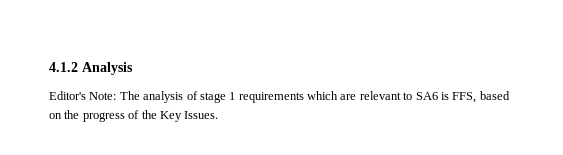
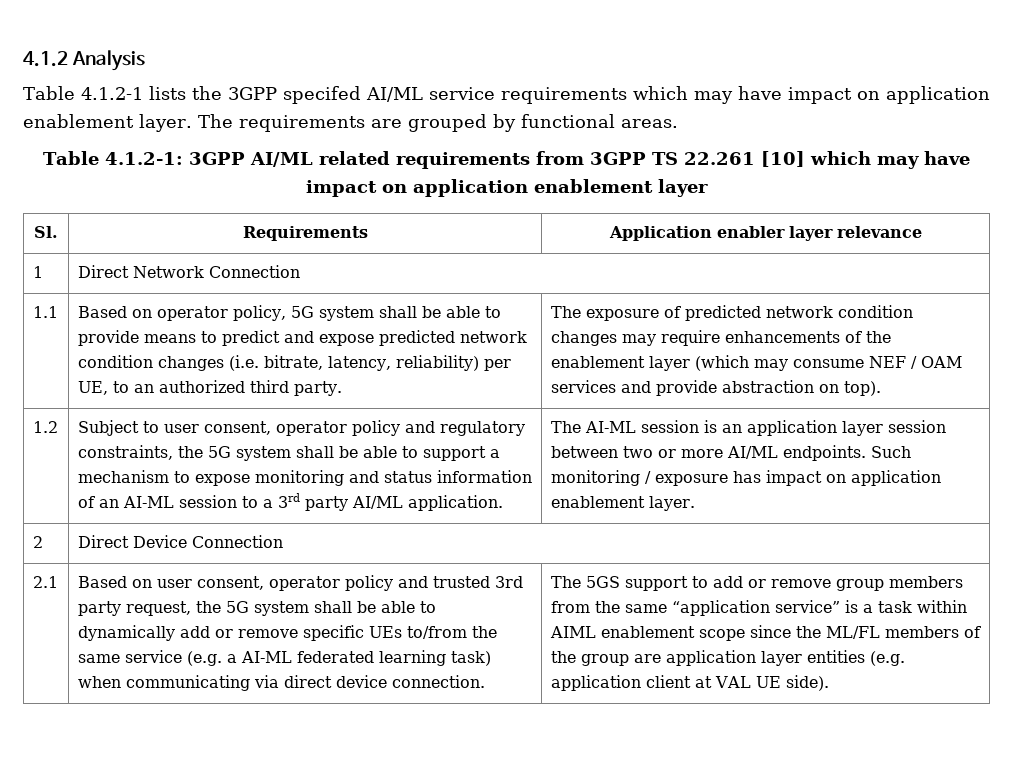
- Editor's Note: The analysis of stage 1 requirements which are relevant to SA6 is FFS, based on the progress of the Key Issues.
+ Table 4.1.2-1 lists the 3GPP specifed AI/ML service requirements which may have impact on application enablement layer. The requirements are grouped by functional areas.
+ Table 4.1.2-1: 3GPP AI/ML related requirements from 3GPP TS 22.261 [10] which may have impact on application enablement layer
+ Sl. | Requirements | Application enabler layer relevance
+ 1 | Direct Network Connection
+ 1.1 | Based on operator policy, 5G system shall be able to provide means to predict and expose predicted network condition changes (i.e. bitrate, latency, reliability) per UE, to an authorized third party. | The exposure of predicted network condition changes may require enhancements of the enablement layer (which may consume NEF / OAM services and provide abstraction on top).
+ 1.2 | Subject to user consent, operator policy and regulatory constraints, the 5G system shall be able to support a mechanism to expose monitoring and status information of an AI-ML session to a 3rd party AI/ML application. | The AI-ML session is an application layer session between two or more AI/ML endpoints. Such monitoring / exposure has impact on application enablement layer.
+ 2 | Direct Device Connection
+ 2.1 | Based on user consent, operator policy and trusted 3rd party request, the 5G system shall be able to dynamically add or remove specific UEs to/from the same service (e.g. a AI-ML federated learning task) when communicating via direct device connection. | The 5GS support to add or remove group members from the same “application service” is a task within AIML enablement scope since the ML/FL members of the group are application layer entities (e.g. application client at VAL UE side).

